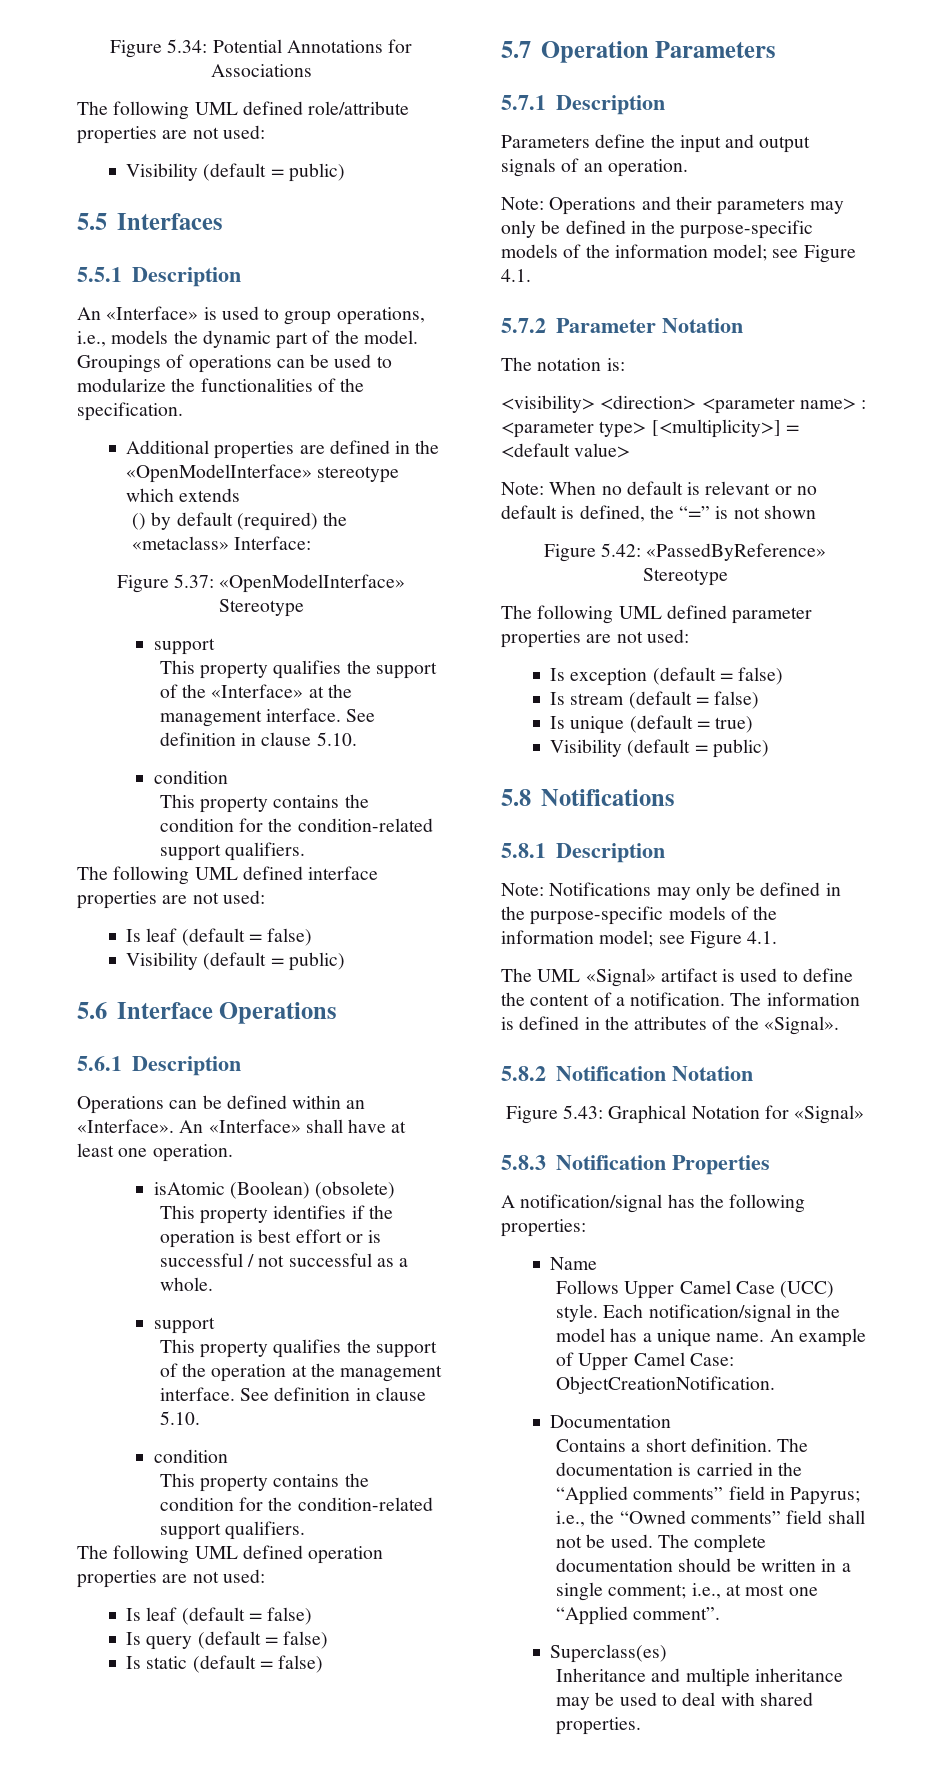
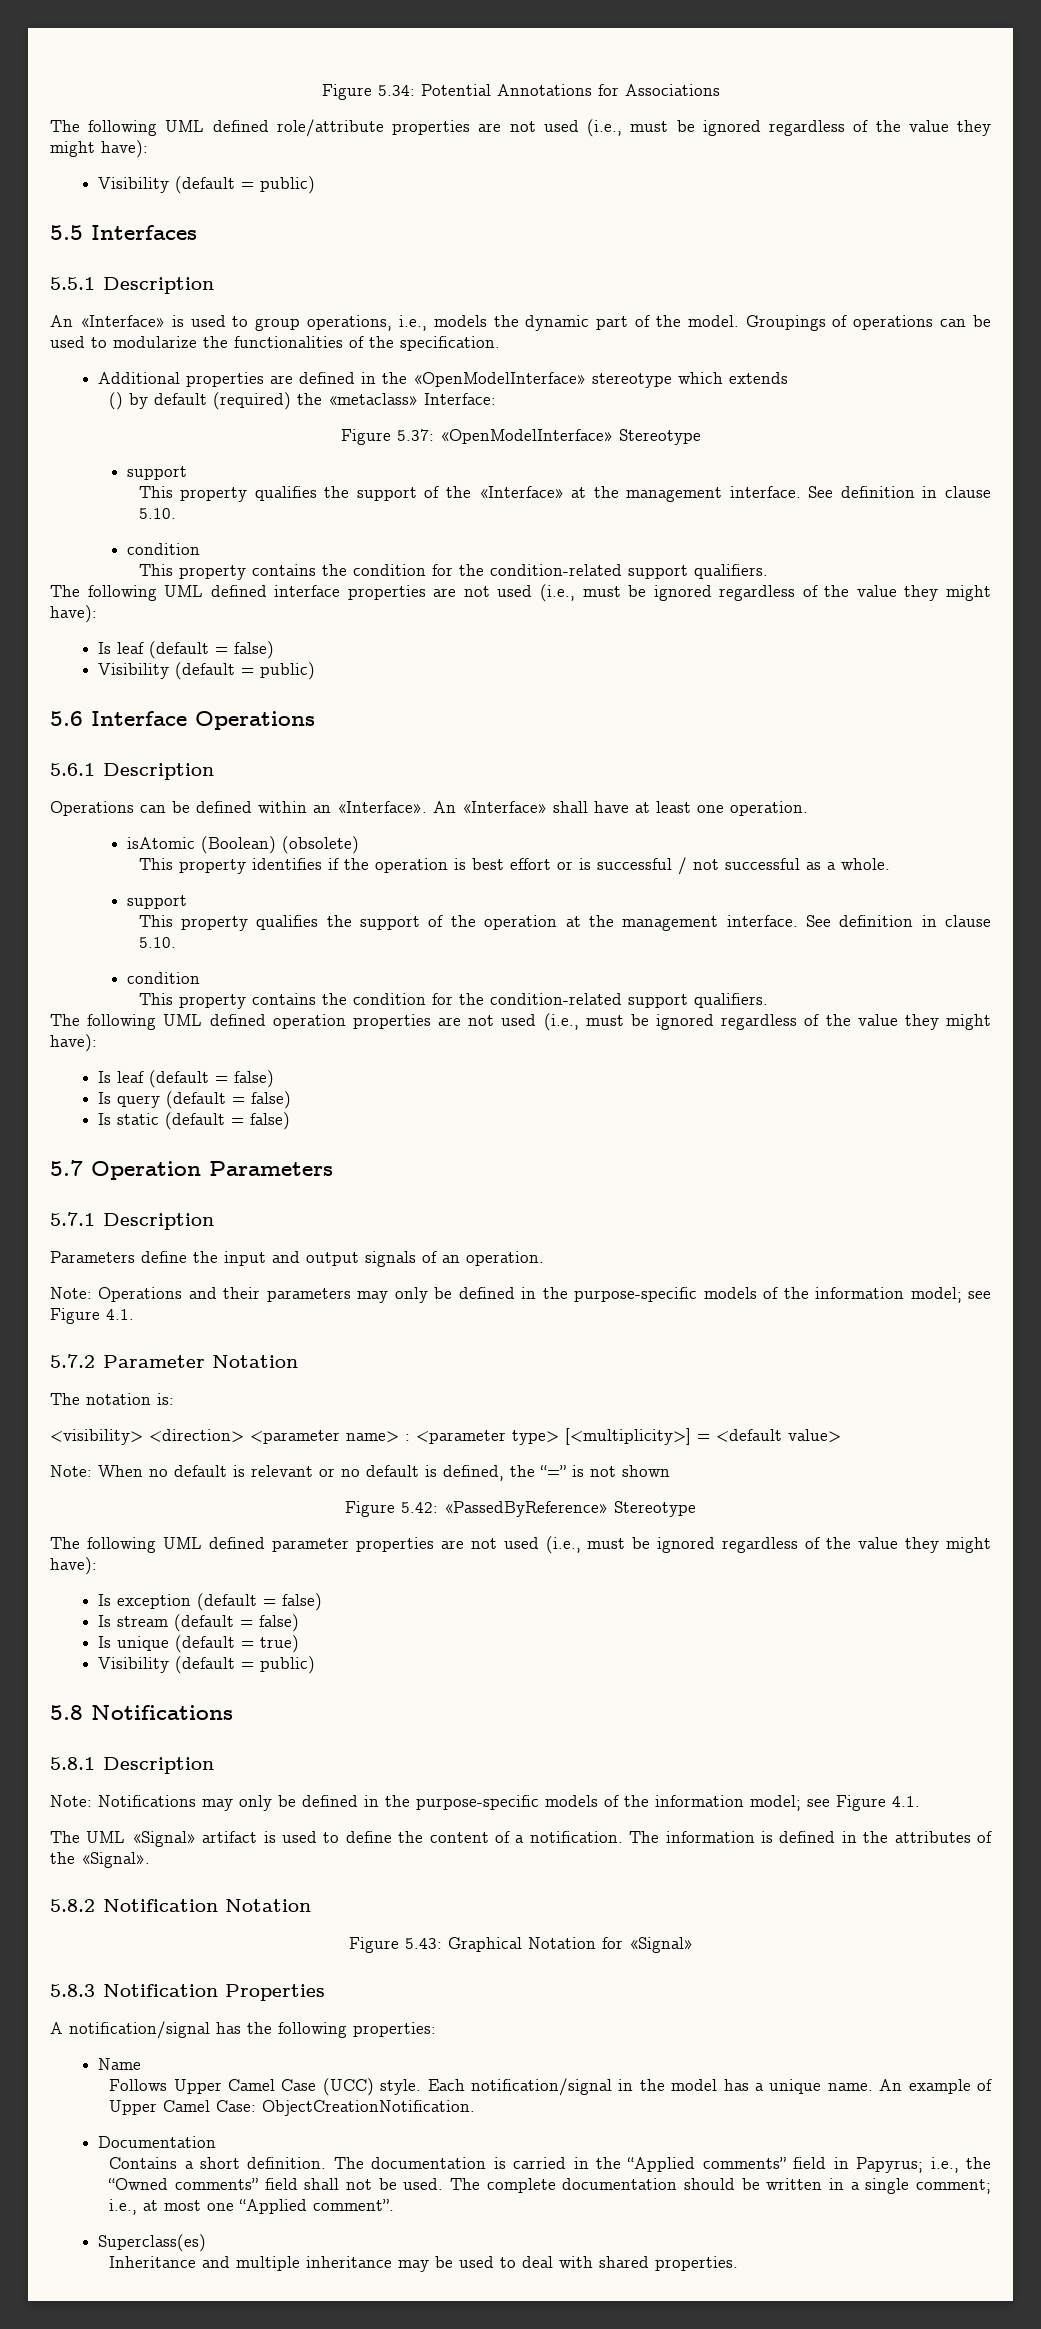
- The following UML defined role/attribute properties are not used:
+ The following UML defined role/attribute properties are not used (i.e., must be ignored regardless of the value they might have):
- The following UML defined interface properties are not used:
+ The following UML defined interface properties are not used (i.e., must be ignored regardless of the value they might have):
- The following UML defined operation properties are not used:
+ The following UML defined operation properties are not used (i.e., must be ignored regardless of the value they might have):
- The following UML defined parameter properties are not used:
+ The following UML defined parameter properties are not used (i.e., must be ignored regardless of the value they might have):

